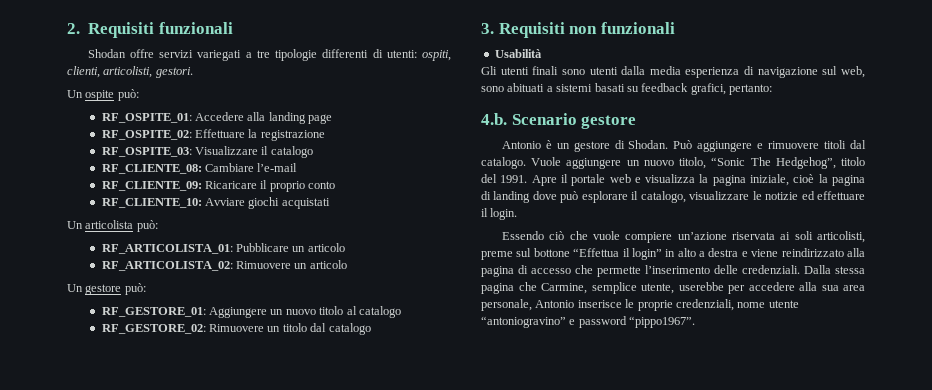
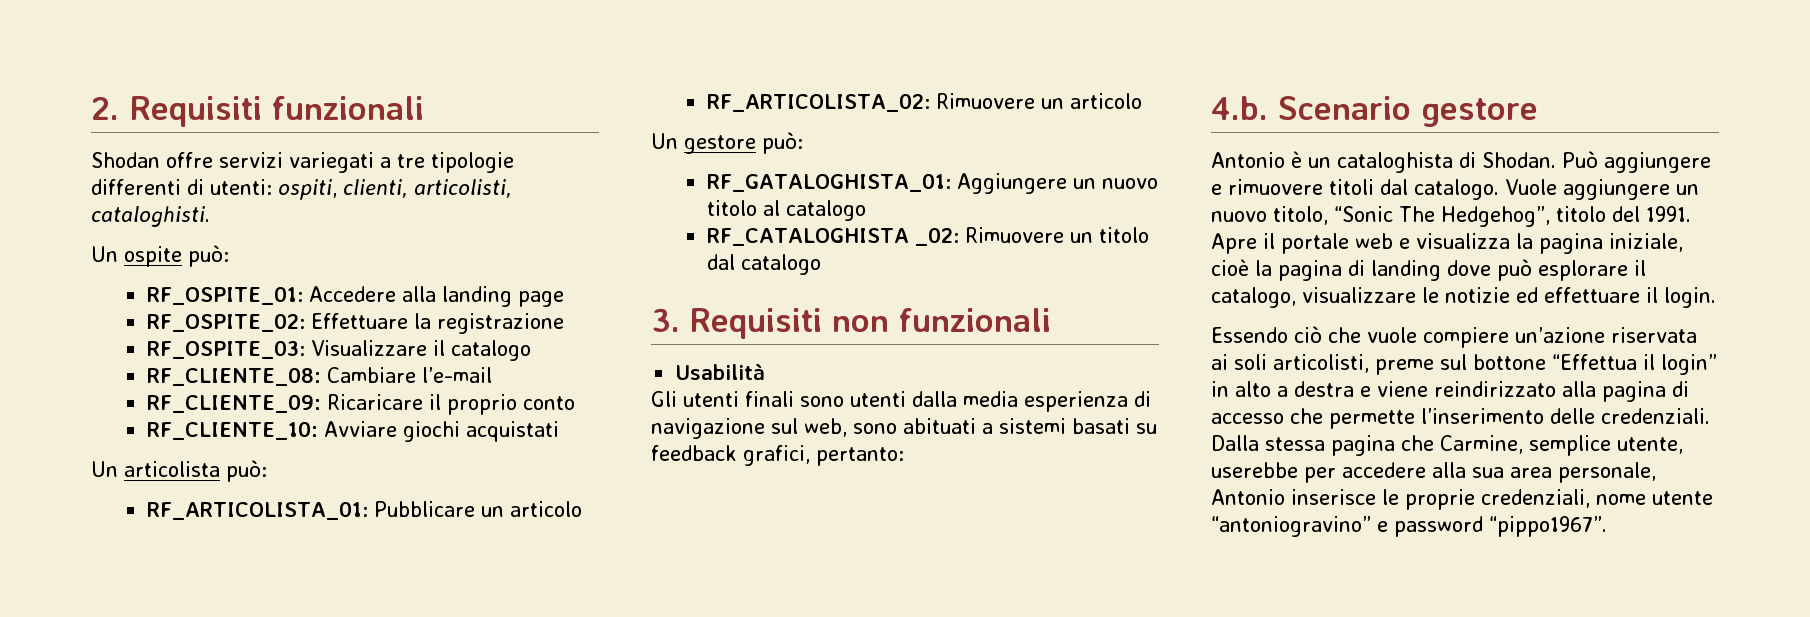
- Shodan offre servizi variegati a tre tipologie differenti di utenti: ospiti, clienti, articolisti, gestori.
+ Shodan offre servizi variegati a tre tipologie differenti di utenti: ospiti, clienti, articolisti, cataloghisti.
- RF_GESTORE_01: Aggiungere un nuovo titolo al catalogo
+ RF_GATALOGHISTA_01: Aggiungere un nuovo titolo al catalogo
- RF_GESTORE_02: Rimuovere un titolo dal catalogo
+ RF_CATALOGHISTA _02: Rimuovere un titolo dal catalogo
- Antonio è un gestore di Shodan.
+ Antonio è un cataloghista di Shodan.

